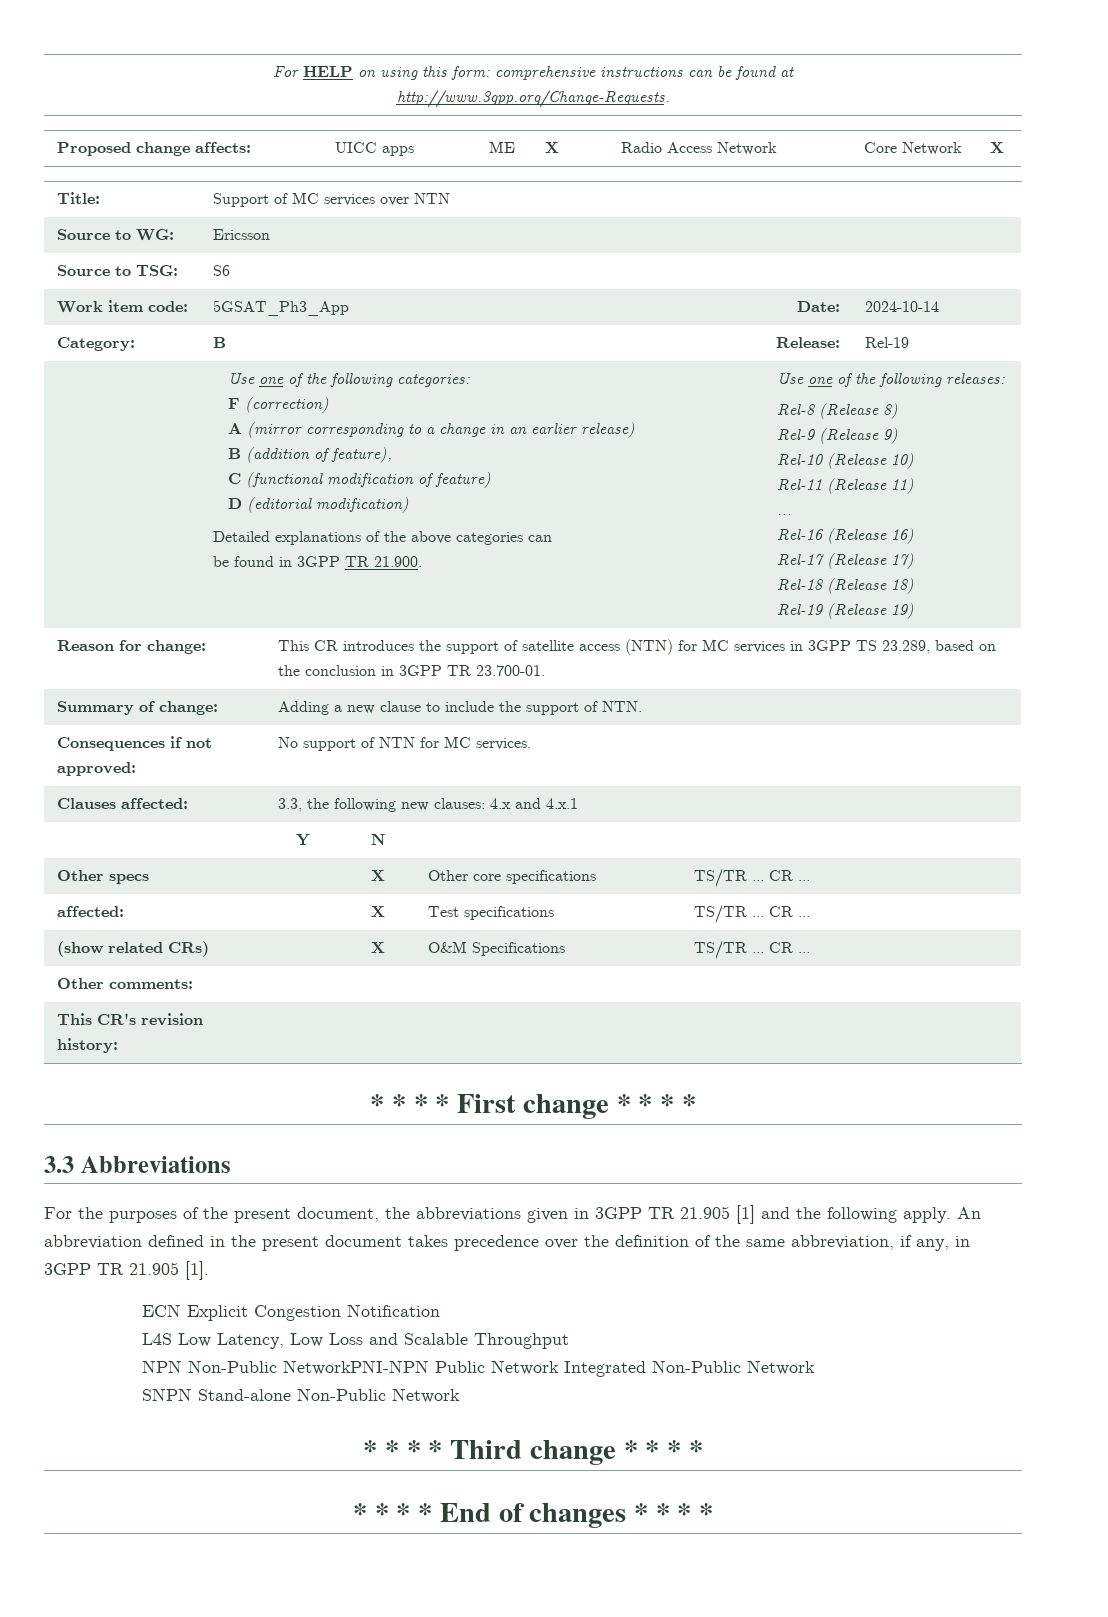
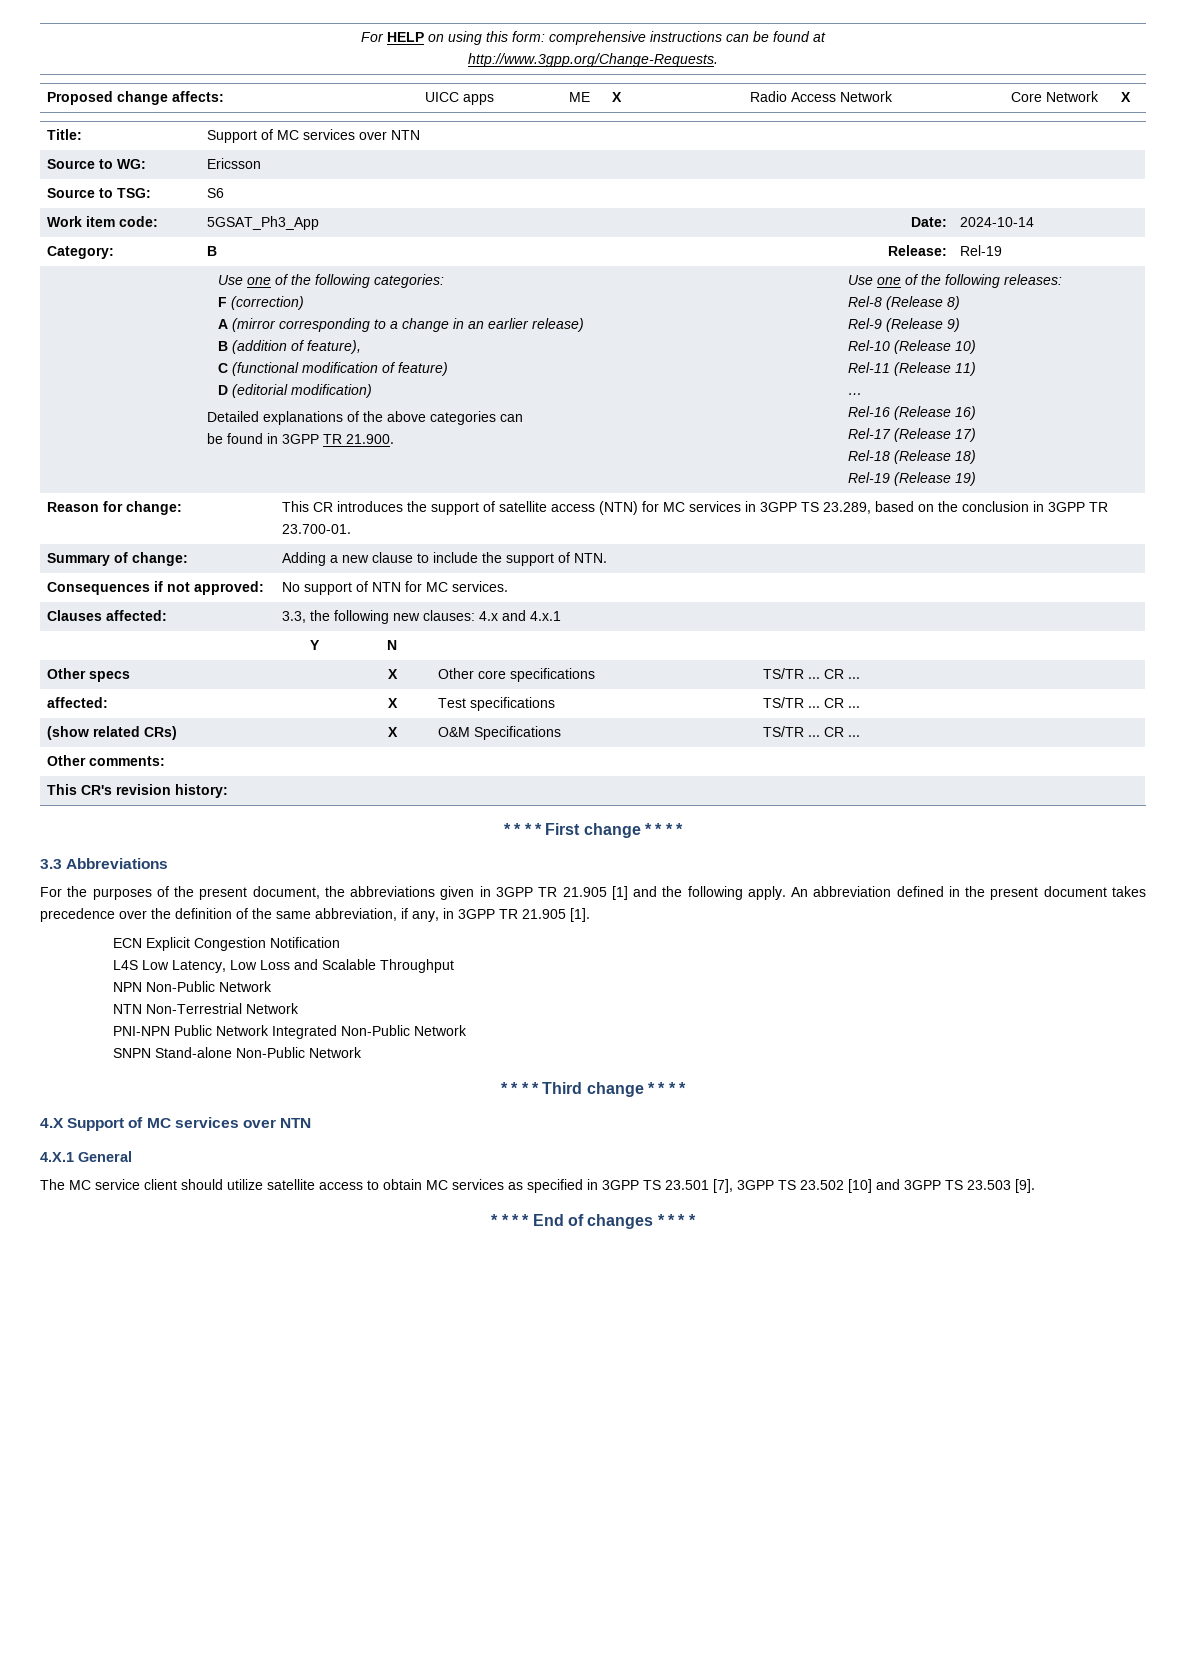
- NPN Non-Public NetworkPNI-NPN Public Network Integrated Non-Public Network
+ NPN Non-Public Network
+ NTN Non-Terrestrial Network
+ PNI-NPN Public Network Integrated Non-Public Network
+ 4.X Support of MC services over NTN
+ 4.X.1 General
+ The MC service client should utilize satellite access to obtain MC services as specified in 3GPP TS 23.501 [7], 3GPP TS 23.502 [10] and 3GPP TS 23.503 [9].

